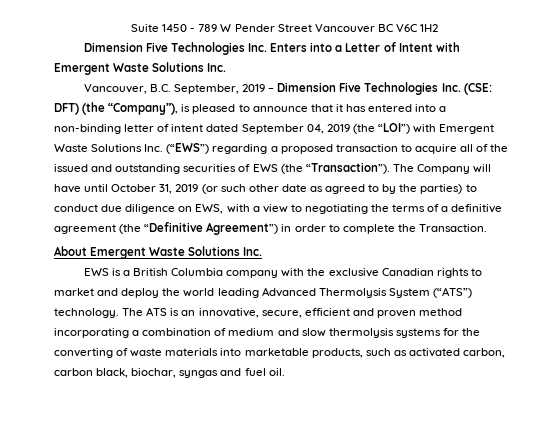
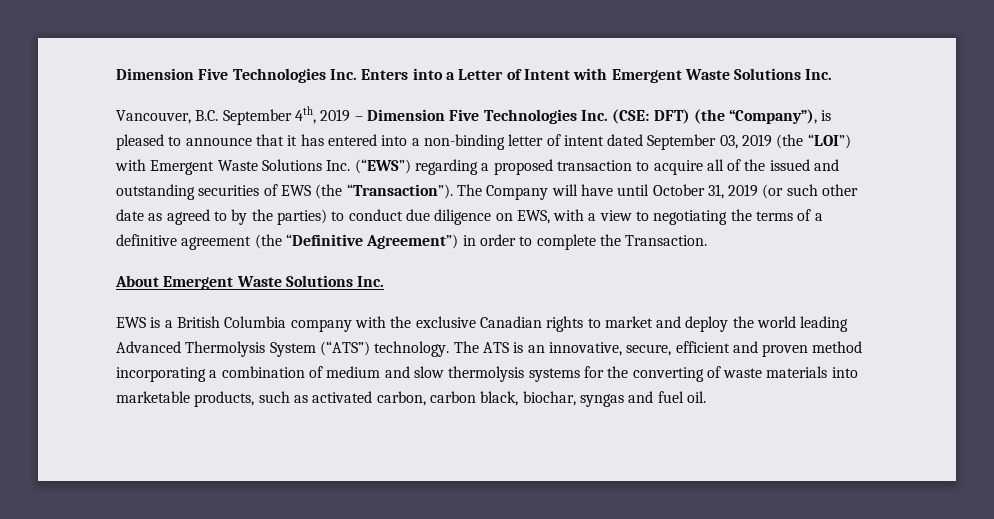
- Suite 1450 ‐ 789 W Pender Street Vancouver BC V6C 1H2
- Vancouver, B.C. September, 2019 – Dimension Five Technologies Inc. (CSE: DFT) (the “Company”), is pleased to announce that it has entered into a non-binding letter of intent dated September 04, 2019 (the “LOI”) with Emergent Waste Solutions Inc. (“EWS”) regarding a proposed transaction to acquire all of the issued and outstanding securities of EWS (the “Transaction”).
+ Vancouver, B.C. September 4th, 2019 – Dimension Five Technologies Inc. (CSE: DFT) (the “Company”), is pleased to announce that it has entered into a non-binding letter of intent dated September 03, 2019 (the “LOI”) with Emergent Waste Solutions Inc. (“EWS”) regarding a proposed transaction to acquire all of the issued and outstanding securities of EWS (the “Transaction”).

